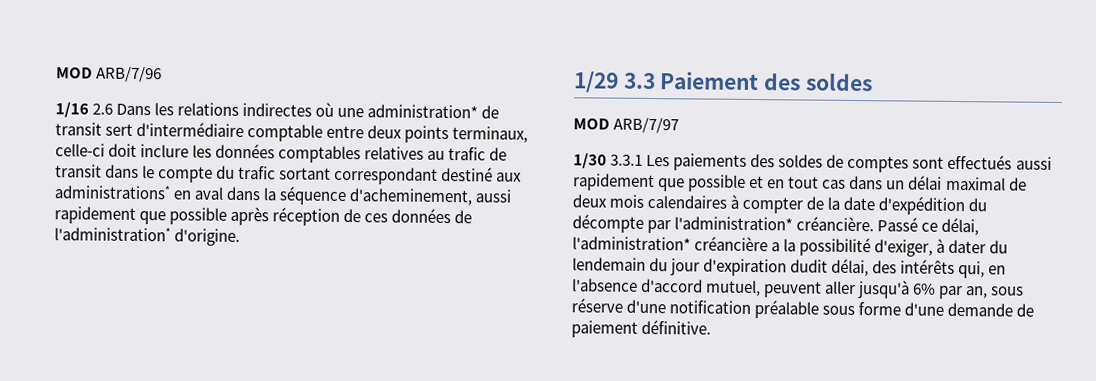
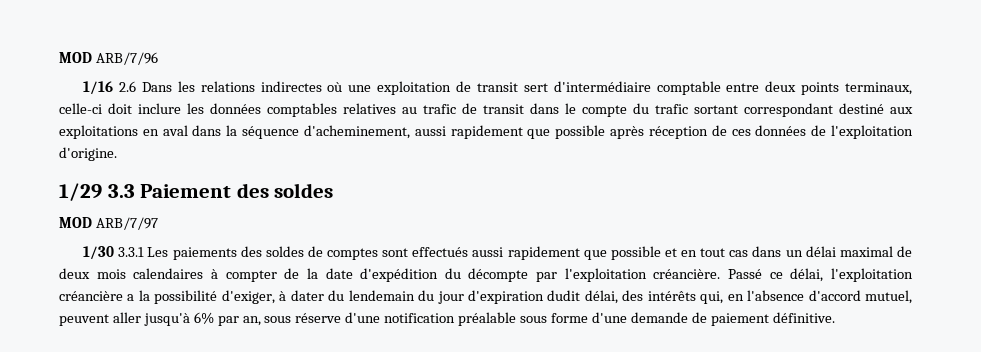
- 1/16 2.6 Dans les relations indirectes où une administration* de transit sert d'intermédiaire comptable entre deux points terminaux, celle-ci doit inclure les données comptables relatives au trafic de transit dans le compte du trafic sortant correspondant destiné aux administrations* en aval dans la séquence d'acheminement, aussi rapidement que possible après réception de ces données de l'administration* d'origine.
+ 1/16 2.6 Dans les relations indirectes où une exploitation de transit sert d'intermédiaire comptable entre deux points terminaux, celle-ci doit inclure les données comptables relatives au trafic de transit dans le compte du trafic sortant correspondant destiné aux exploitations en aval dans la séquence d'acheminement, aussi rapidement que possible après réception de ces données de l'exploitation d'origine.
- 1/30 3.3.1 Les paiements des soldes de comptes sont effectués aussi rapidement que possible et en tout cas dans un délai maximal de deux mois calendaires à compter de la date d'expédition du décompte par l'administration* créancière.
+ 1/30 3.3.1 Les paiements des soldes de comptes sont effectués aussi rapidement que possible et en tout cas dans un délai maximal de deux mois calendaires à compter de la date d'expédition du décompte par l'exploitation créancière.
- Passé ce délai, l'administration* créancière a la possibilité d'exiger, à dater du lendemain du jour d'expiration dudit délai, des intérêts qui, en l'absence d'accord mutuel, peuvent aller jusqu'à 6% par an, sous réserve d'une notification préalable sous forme d'une demande de paiement définitive.
+ Passé ce délai, l'exploitation créancière a la possibilité d'exiger, à dater du lendemain du jour d'expiration dudit délai, des intérêts qui, en l'absence d'accord mutuel, peuvent aller jusqu'à 6% par an, sous réserve d'une notification préalable sous forme d'une demande de paiement définitive.

